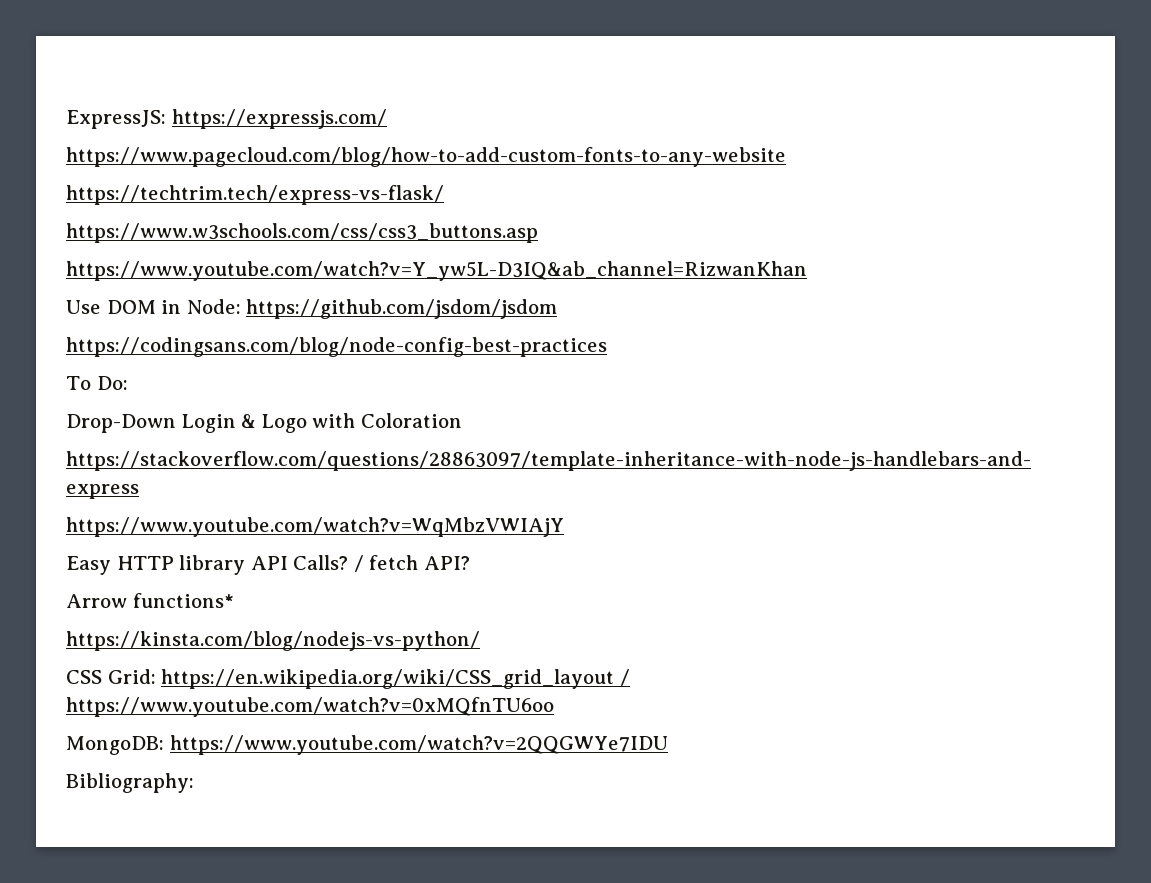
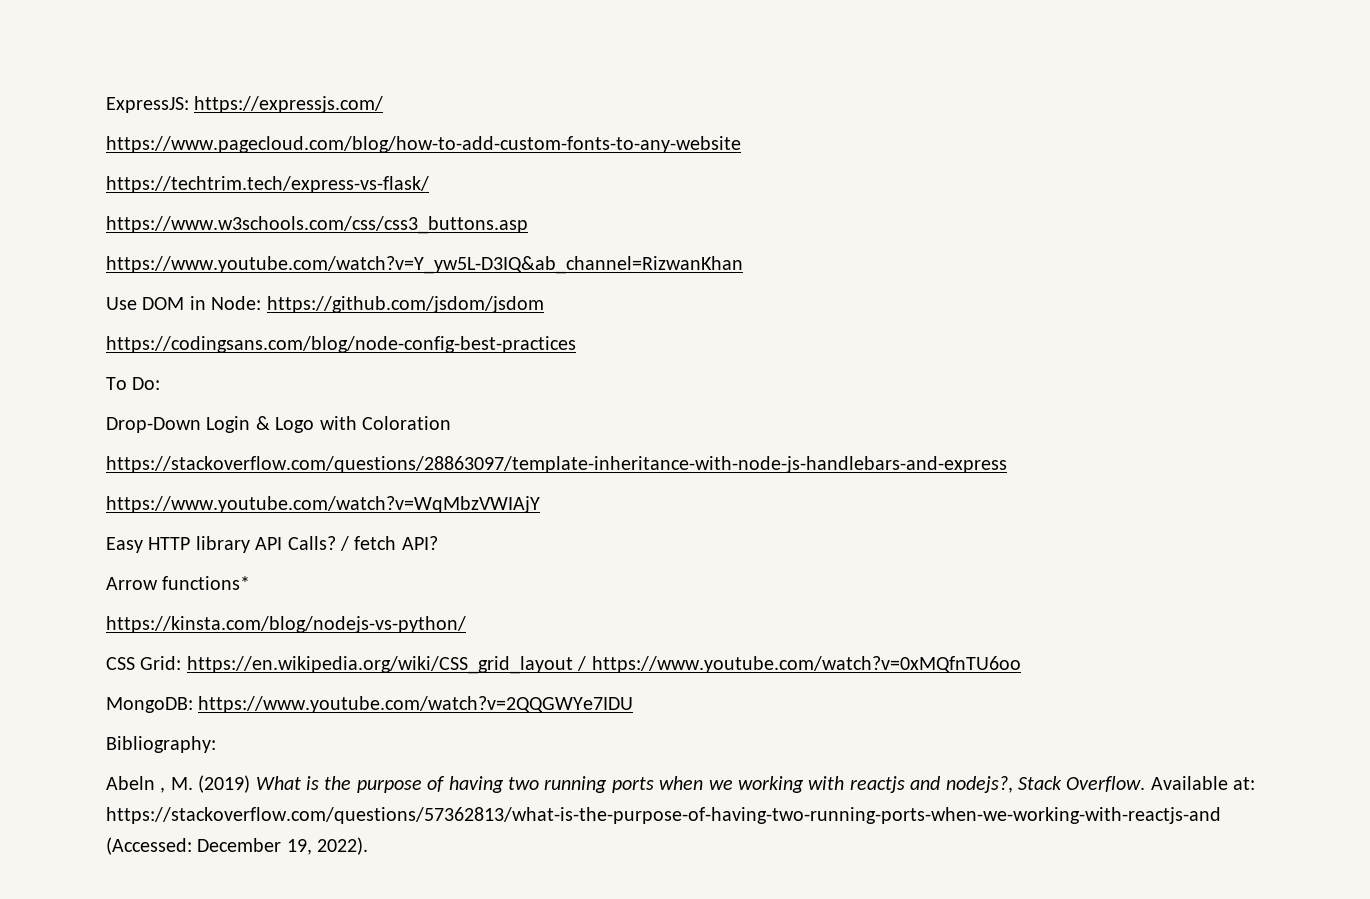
+ Abeln , M. (2019) What is the purpose of having two running ports when we working with reactjs and nodejs?, Stack Overflow. Available at: https://stackoverflow.com/questions/57362813/what-is-the-purpose-of-having-two-running-ports-when-we-working-with-reactjs-and (Accessed: December 19, 2022).

